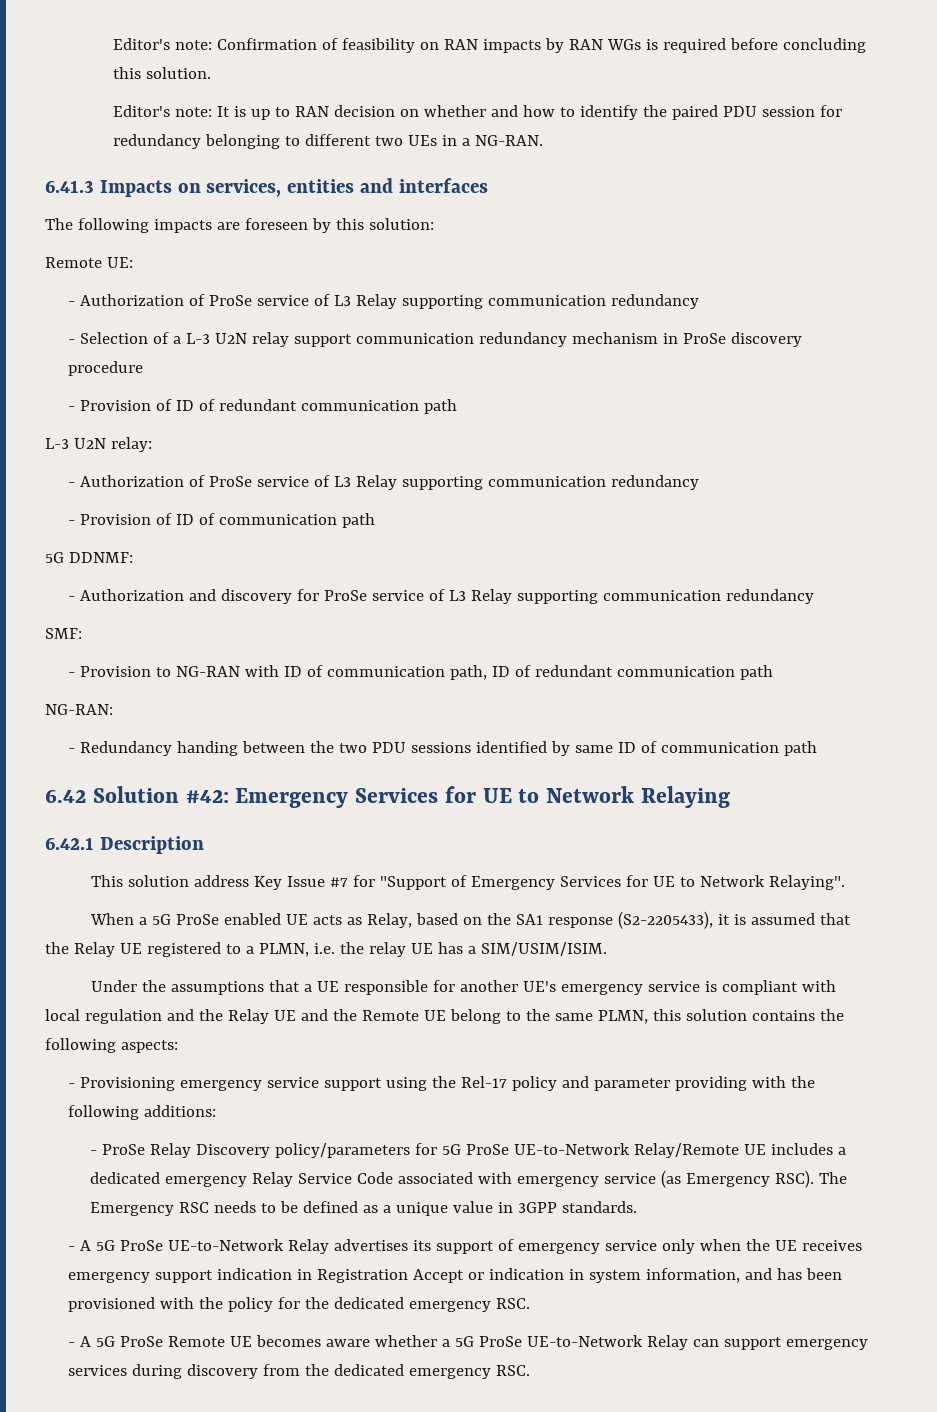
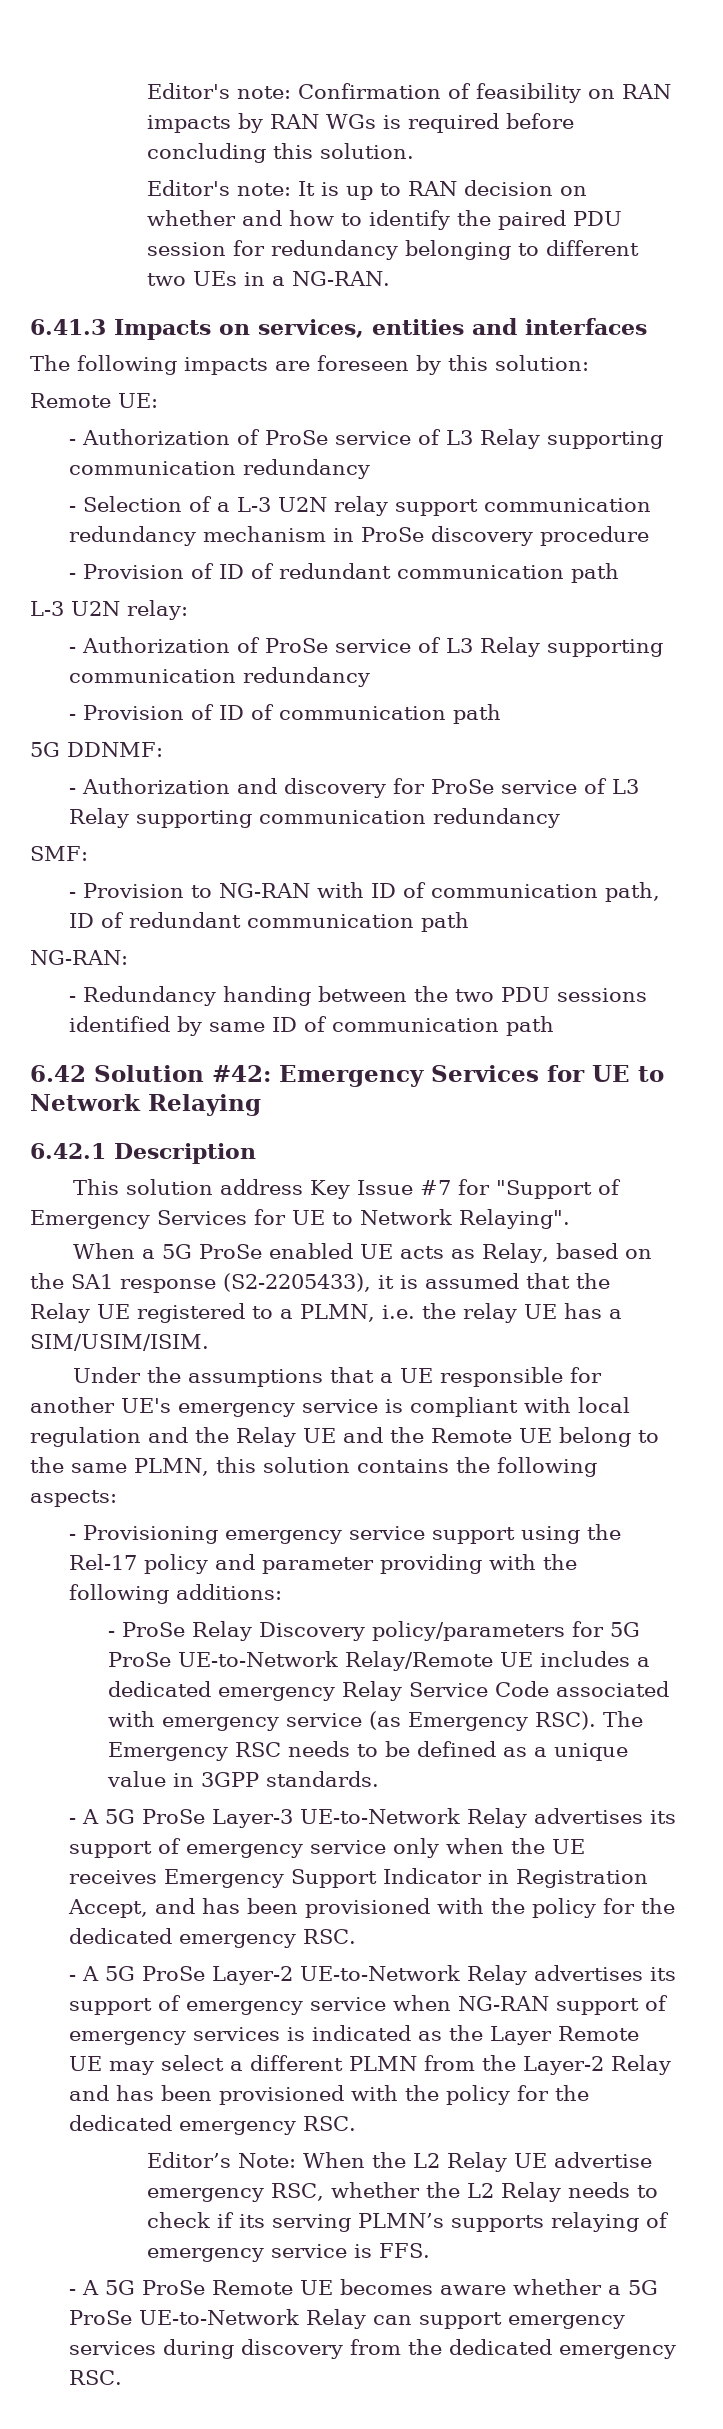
- - A 5G ProSe UE-to-Network Relay advertises its support of emergency service only when the UE receives emergency support indication in Registration Accept or indication in system information, and has been provisioned with the policy for the dedicated emergency RSC.
+ - A 5G ProSe Layer-3 UE-to-Network Relay advertises its support of emergency service only when the UE receives Emergency Support Indicator in Registration Accept, and has been provisioned with the policy for the dedicated emergency RSC.
+ - A 5G ProSe Layer-2 UE-to-Network Relay advertises its support of emergency service when NG-RAN support of emergency services is indicated as the Layer Remote UE may select a different PLMN from the Layer-2 Relay and has been provisioned with the policy for the dedicated emergency RSC.
+ Editor’s Note: When the L2 Relay UE advertise emergency RSC, whether the L2 Relay needs to check if its serving PLMN’s supports relaying of emergency service is FFS.

